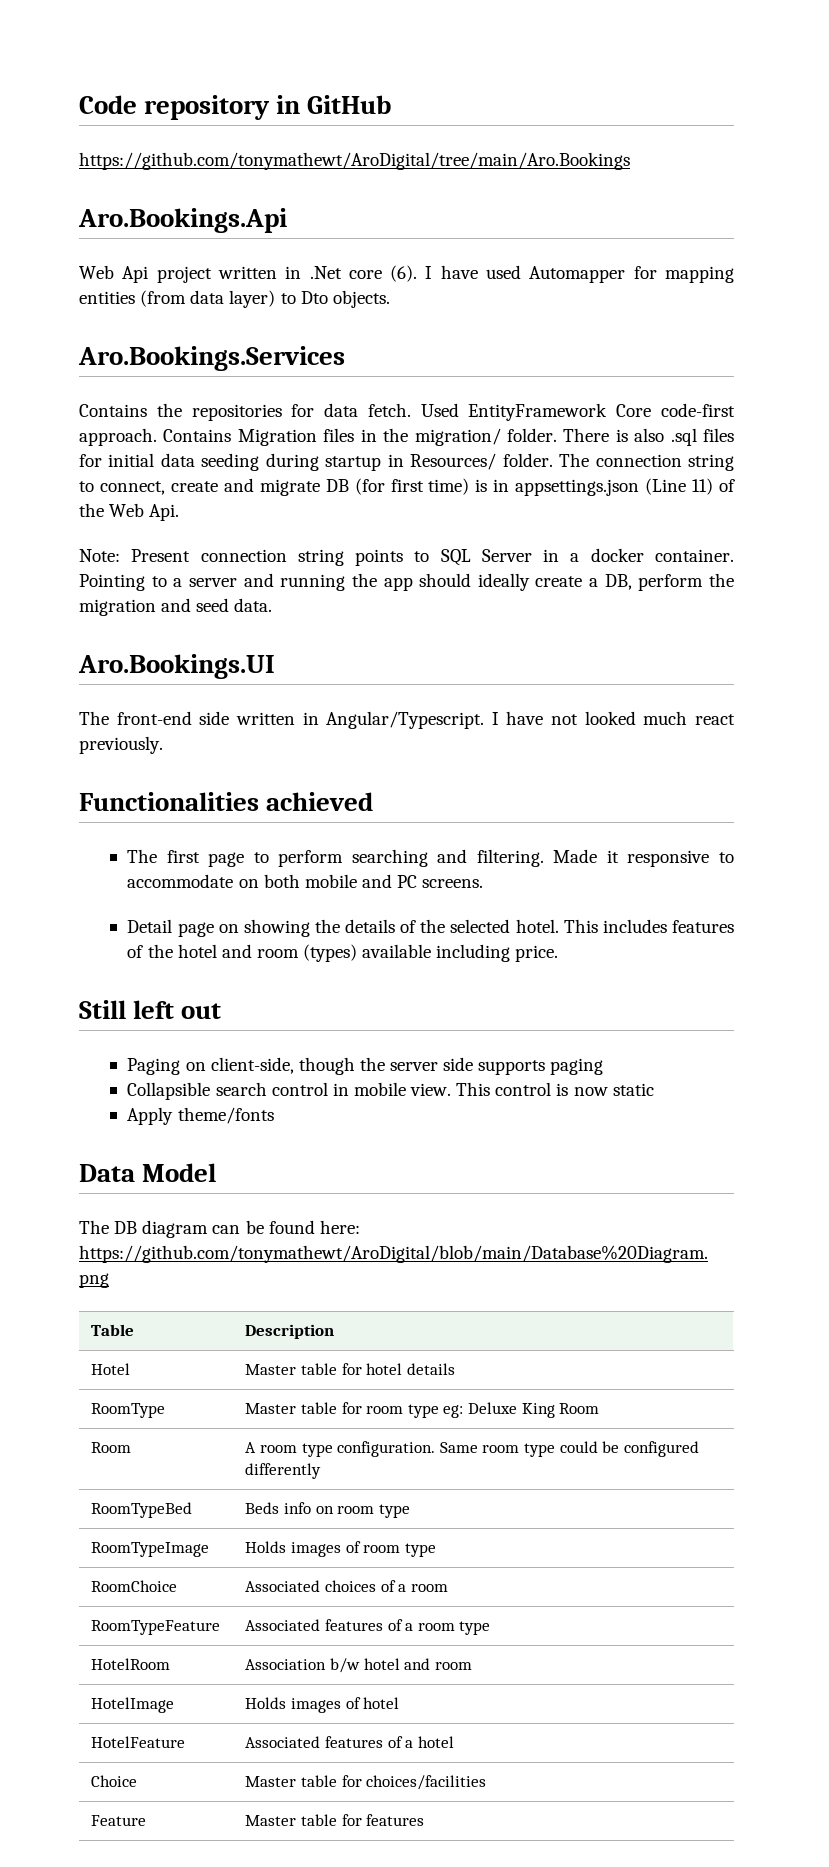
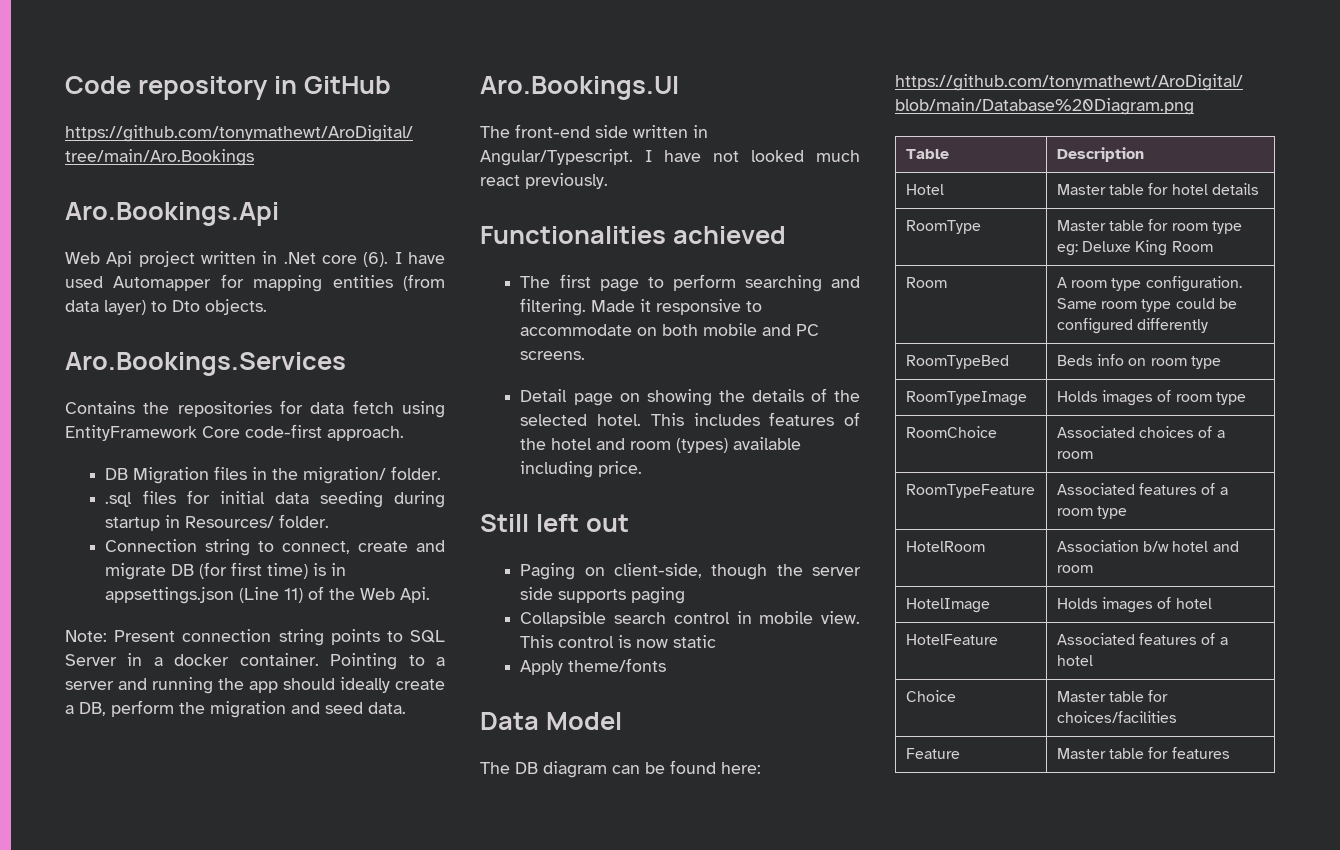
- Contains the repositories for data fetch. Used EntityFramework Core code-first approach. Contains Migration files in the migration/ folder. There is also .sql files for initial data seeding during startup in Resources/ folder. The connection string to connect, create and migrate DB (for first time) is in appsettings.json (Line 11) of the Web Api.
+ Contains the repositories for data fetch using EntityFramework Core code-first approach.
+ DB Migration files in the migration/ folder.
+ .sql files for initial data seeding during startup in Resources/ folder.
+ Connection string to connect, create and migrate DB (for first time) is in appsettings.json (Line 11) of the Web Api.

